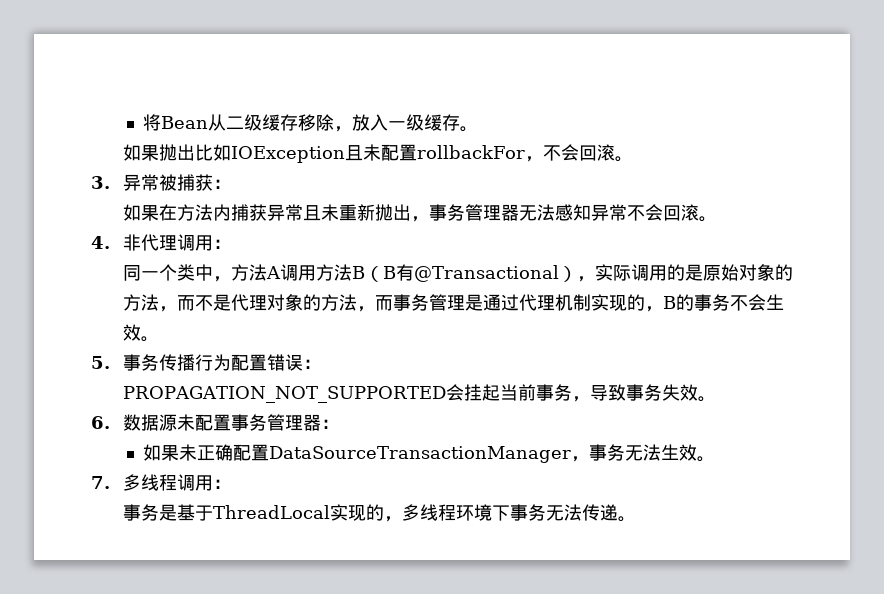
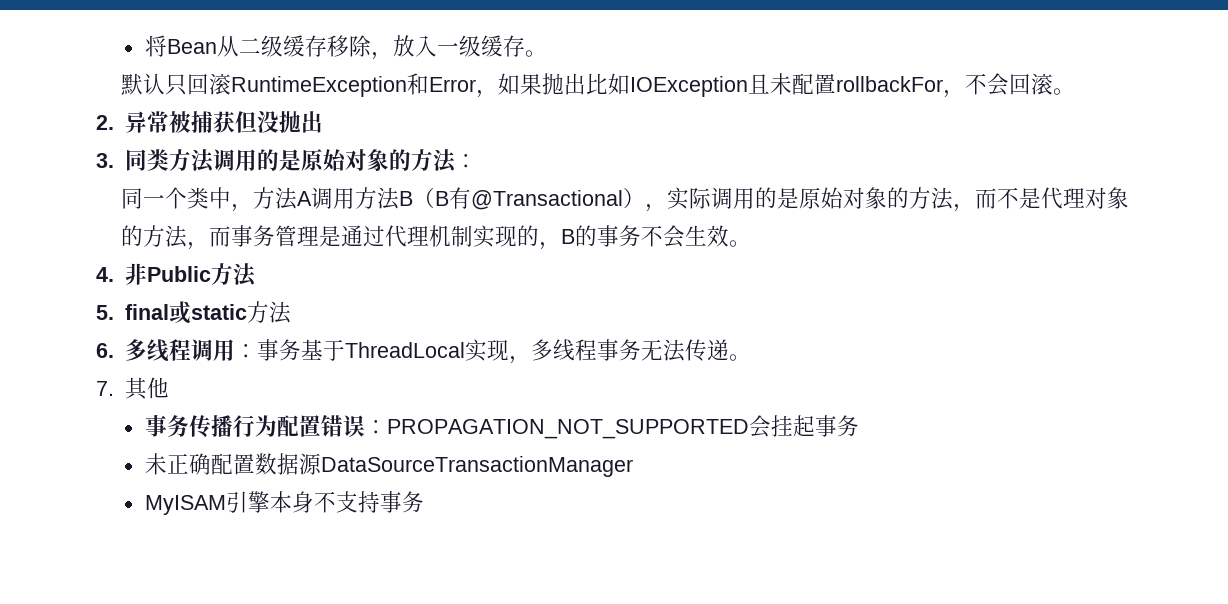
- 如果抛出比如IOException且未配置rollbackFor，不会回滚。
+ 默认只回滚RuntimeException和Error，如果抛出比如IOException且未配置rollbackFor，不会回滚。
- 3.异常被捕获：
- 如果在方法内捕获异常且未重新抛出，事务管理器无法感知异常不会回滚。
- 4.非代理调用：
+ 2.异常被捕获但没抛出
+ 3.同类方法调用的是原始对象的方法：
- 5.事务传播行为配置错误：
- PROPAGATION_NOT_SUPPORTED会挂起当前事务，导致事务失效。
- 6.数据源未配置事务管理器：
- 如果未正确配置DataSourceTransactionManager，事务无法生效。
- 7.多线程调用：
- 事务是基于ThreadLocal实现的，多线程环境下事务无法传递。
+ 4.非Public方法
+ 5. final或static方法
+ 6.多线程调用：事务基于ThreadLocal实现，多线程事务无法传递。
+ 7.其他
+ 事务传播行为配置错误：PROPAGATION_NOT_SUPPORTED会挂起事务
+ 未正确配置数据源DataSourceTransactionManager
+ MyISAM引擎本身不支持事务

